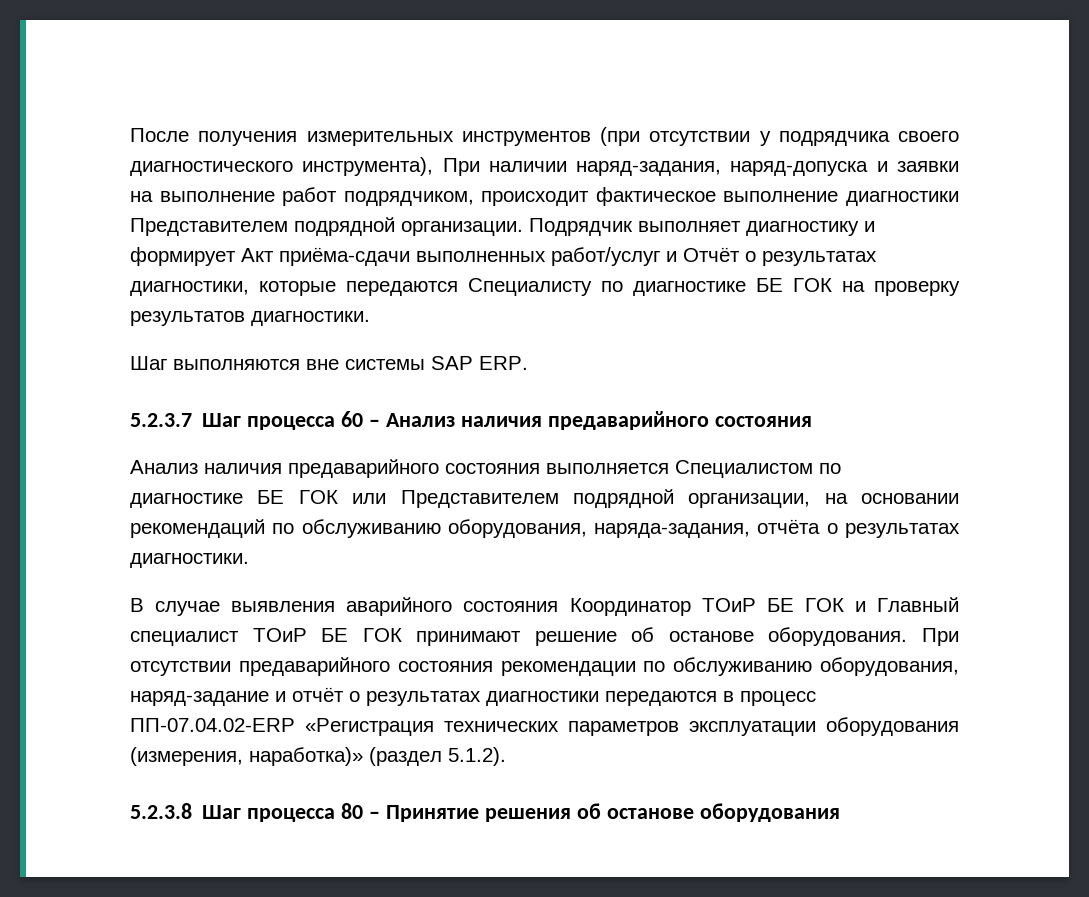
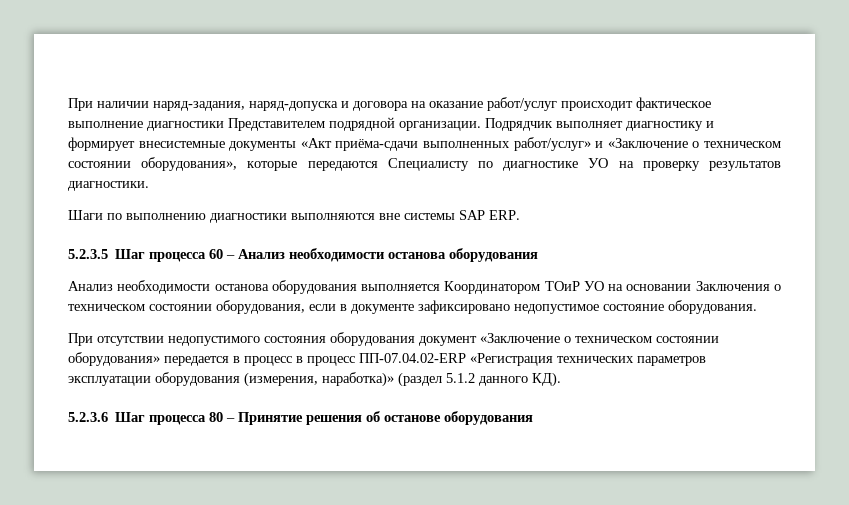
- После получения измерительных инструментов (при отсутствии у подрядчика своего диагностического инструмента), При наличии наряд-задания, наряд-допуска и заявки на выполнение работ подрядчиком, происходит фактическое выполнение диагностики Представителем подрядной организации.
+ При наличии наряд-задания, наряд-допуска и договора на оказание работ/услуг происходит фактическое выполнение диагностики Представителем подрядной организации.
- Подрядчик выполняет диагностику и формирует Акт приёма-сдачи выполненных работ/услуг и Отчёт о результатах диагностики, которые передаются Специалисту по диагностике БЕ ГОК на проверку результатов диагностики.
+ Подрядчик выполняет диагностику и формирует внесистемные документы «Акт приёма-сдачи выполненных работ/услуг» и «Заключение о техническом состоянии оборудования», которые передаются Специалисту по диагностике УО на проверку результатов диагностики.
- Шаг выполняются вне системы SAP ERP.
+ Шаги по выполнению диагностики выполняются вне системы SAP ERP.
- 5.2.3.7 Шаг процесса 60 – Анализ наличия предаварийного состояния
- Анализ наличия предаварийного состояния выполняется Специалистом по диагностике БЕ ГОК или Представителем подрядной организации, на основании рекомендаций по обслуживанию оборудования, наряда-задания, отчёта о результатах диагностики.
- В случае выявления аварийного состояния Координатор ТОиР БЕ ГОК и Главный специалист ТОиР БЕ ГОК принимают решение об останове оборудования. При отсутствии предаварийного состояния рекомендации по обслуживанию оборудования, наряд-задание и отчёт о результатах диагностики передаются в процесс ПП-07.04.02-ERP «Регистрация технических параметров эксплуатации оборудования (измерения, наработка)» (раздел 5.1.2).
- 5.2.3.8 Шаг процесса 80 – Принятие решения об останове оборудования
+ 5.2.3.5 Шаг процесса 60 – Анализ необходимости останова оборудования
+ Анализ необходимости останова оборудования выполняется Координатором ТОиР УО на основании Заключения о техническом состоянии оборудования, если в документе зафиксировано недопустимое состояние оборудования.
+ При отсутствии недопустимого состояния оборудования документ «Заключение о техническом состоянии оборудования» передается в процесс в процесс ПП-07.04.02-ERP «Регистрация технических параметров эксплуатации оборудования (измерения, наработка)» (раздел 5.1.2 данного КД).
+ 5.2.3.6 Шаг процесса 80 – Принятие решения об останове оборудования

